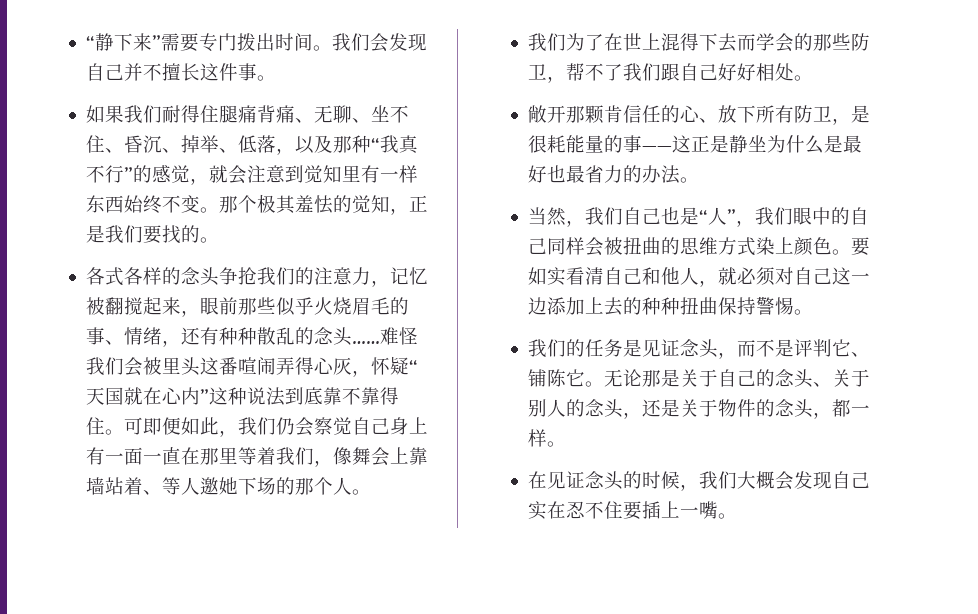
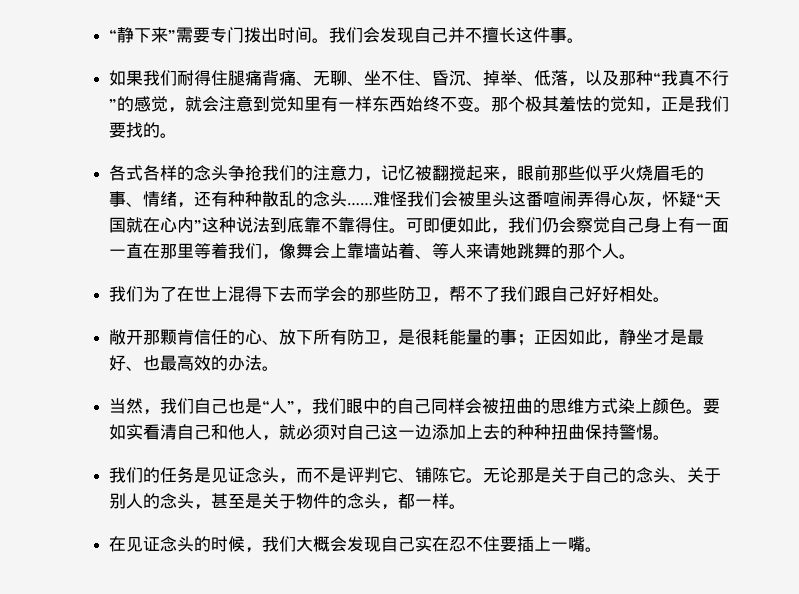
- 可即便如此，我们仍会察觉自己身上有一面一直在那里等着我们，像舞会上靠墙站着、等人邀她下场的那个人。
+ 可即便如此，我们仍会察觉自己身上有一面一直在那里等着我们，像舞会上靠墙站着、等人来请她跳舞的那个人。
- 敞开那颗肯信任的心、放下所有防卫，是很耗能量的事——这正是静坐为什么是最好也最省力的办法。
+ 敞开那颗肯信任的心、放下所有防卫，是很耗能量的事；正因如此，静坐才是最好、也最高效的办法。
- 无论那是关于自己的念头、关于别人的念头，还是关于物件的念头，都一样。
+ 无论那是关于自己的念头、关于别人的念头，甚至是关于物件的念头，都一样。

